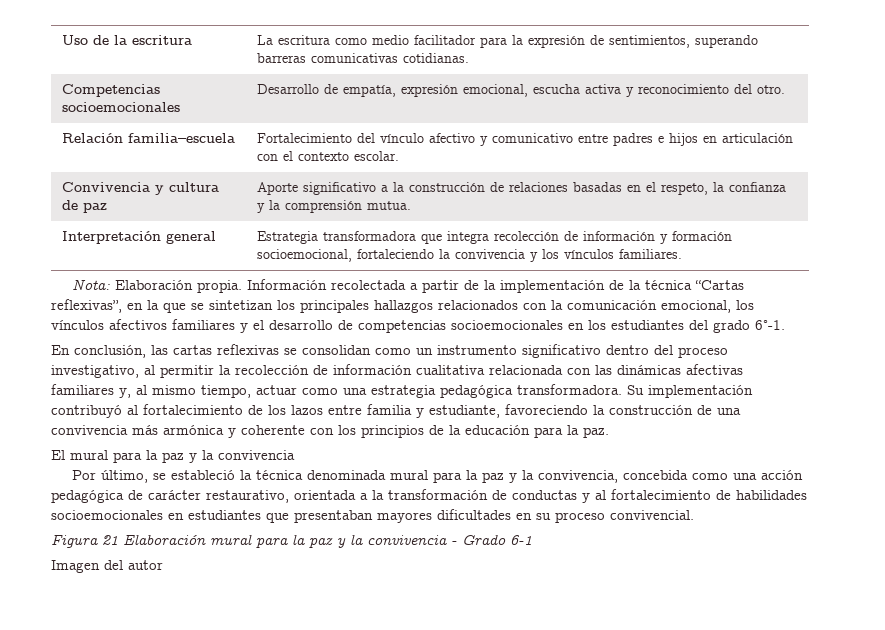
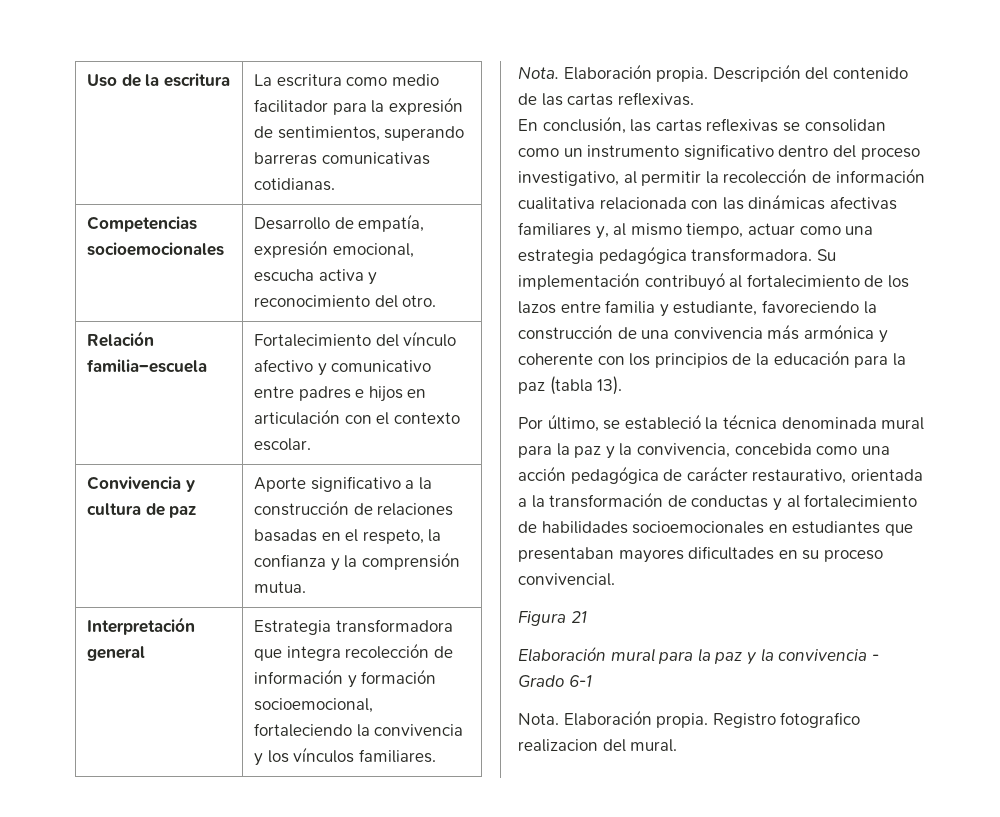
- Nota: Elaboración propia. Información recolectada a partir de la implementación de la técnica “Cartas reflexivas”, en la que se sintetizan los principales hallazgos relacionados con la comunicación emocional, los vínculos afectivos familiares y el desarrollo de competencias socioemocionales en los estudiantes del grado 6°-1.
+ Nota. Elaboración propia. Descripción del contenido de las cartas reflexivas.
- Su implementación contribuyó al fortalecimiento de los lazos entre familia y estudiante, favoreciendo la construcción de una convivencia más armónica y coherente con los principios de la educación para la paz.
- El mural para la paz y la convivencia
+ Su implementación contribuyó al fortalecimiento de los lazos entre familia y estudiante, favoreciendo la construcción de una convivencia más armónica y coherente con los principios de la educación para la paz (tabla 13).
- Figura 21 Elaboración mural para la paz y la convivencia - Grado 6-1
+ Figura 21
+ Elaboración mural para la paz y la convivencia - Grado 6-1
- Imagen del autor
+ Nota. Elaboración propia. Registro fotografico realizacion del mural.

